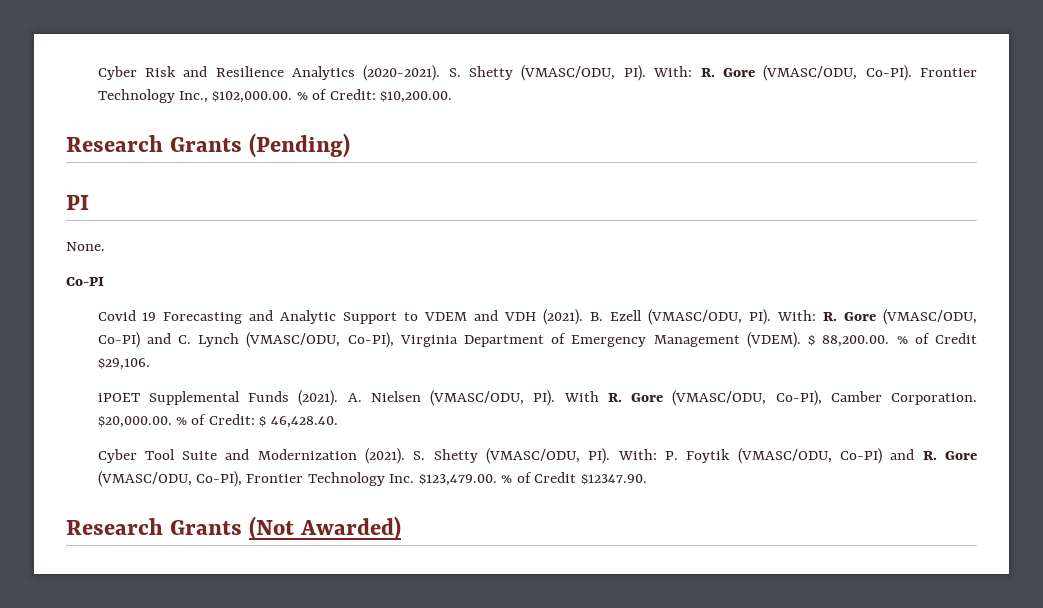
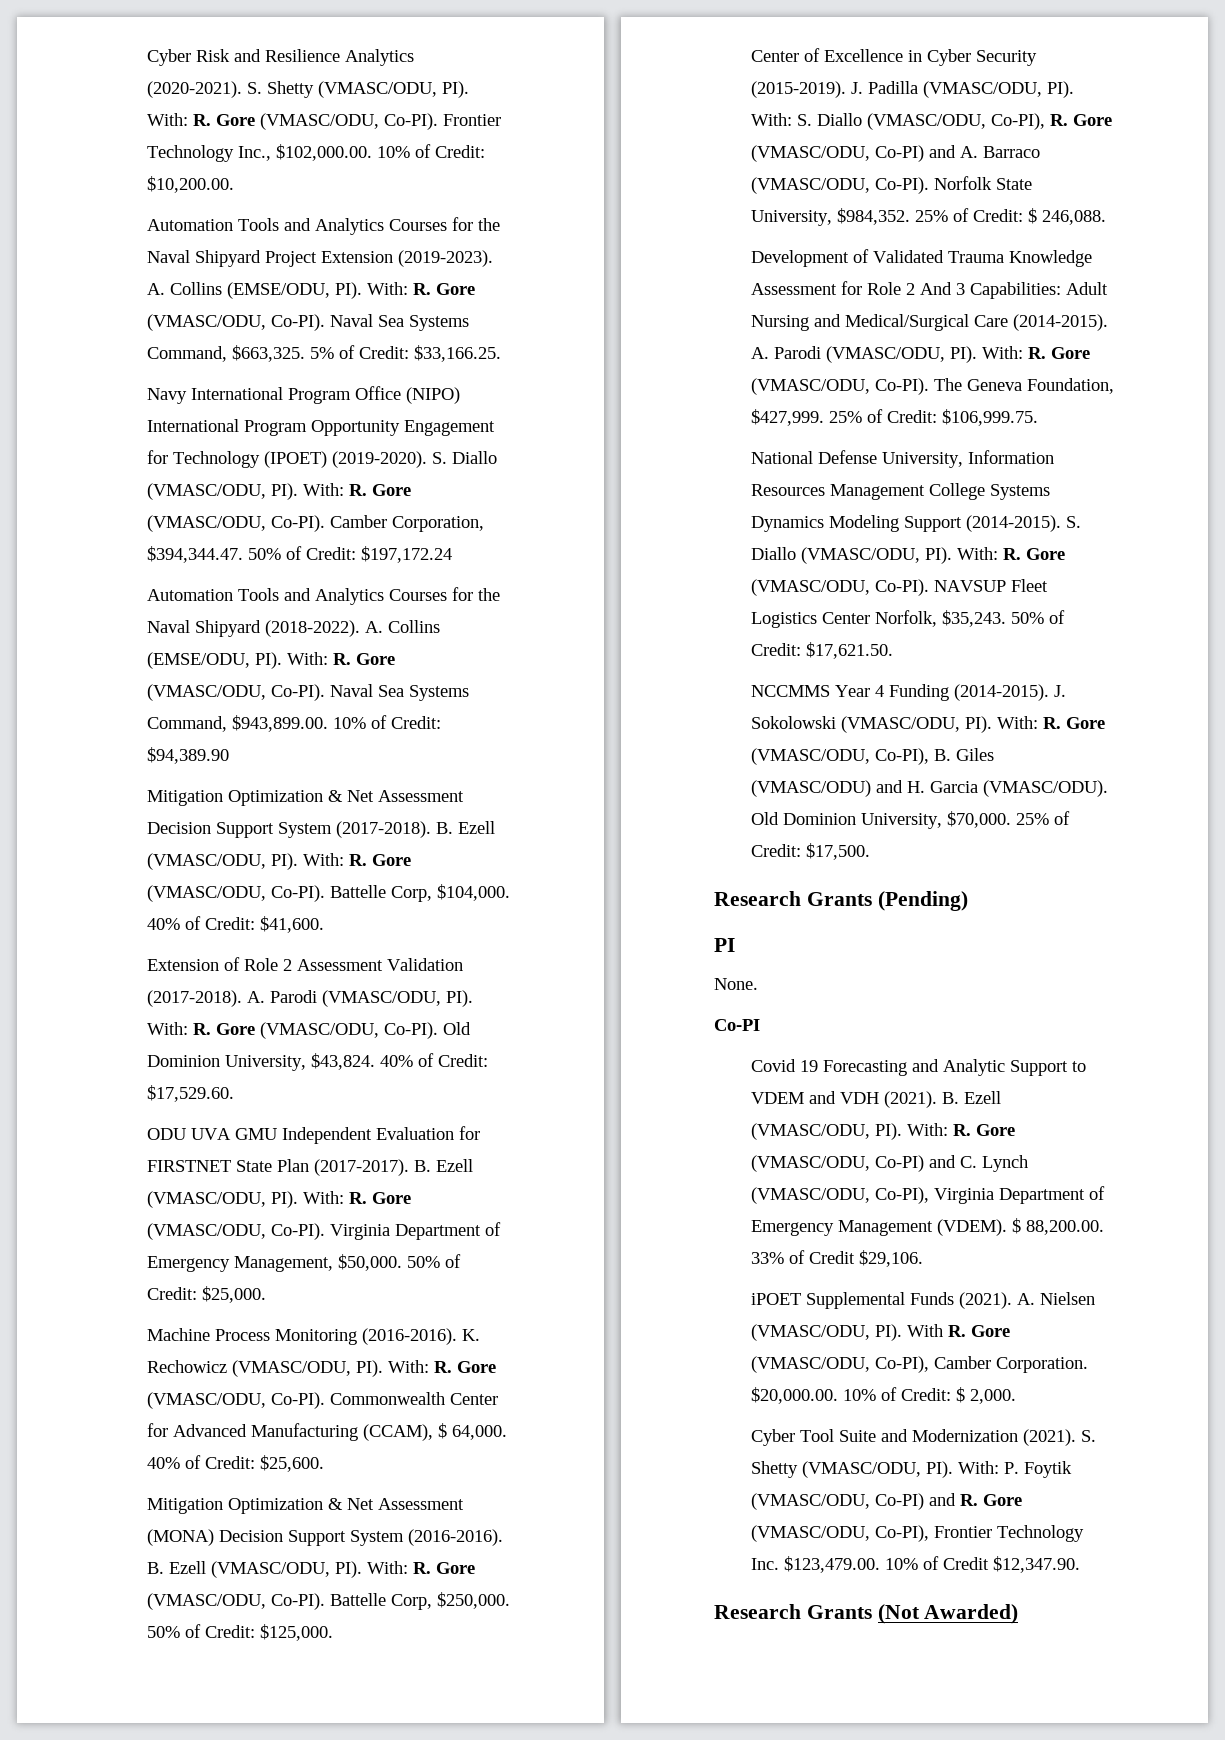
- Frontier Technology Inc., $102,000.00. % of Credit: $10,200.00.
+ Frontier Technology Inc., $102,000.00. 10% of Credit: $10,200.00.
+ Automation Tools and Analytics Courses for the Naval Shipyard Project Extension (2019-2023). A. Collins (EMSE/ODU, PI). With: R. Gore (VMASC/ODU, Co-PI). Naval Sea Systems Command, $663,325. 5% of Credit: $33,166.25.
+ Navy International Program Office (NIPO) International Program Opportunity Engagement for Technology (IPOET) (2019-2020). S. Diallo (VMASC/ODU, PI). With: R. Gore (VMASC/ODU, Co-PI). Camber Corporation, $394,344.47. 50% of Credit: $197,172.24
+ Automation Tools and Analytics Courses for the Naval Shipyard (2018-2022). A. Collins (EMSE/ODU, PI). With: R. Gore (VMASC/ODU, Co-PI). Naval Sea Systems Command, $943,899.00. 10% of Credit: $94,389.90
+ Mitigation Optimization & Net Assessment Decision Support System (2017-2018). B. Ezell (VMASC/ODU, PI). With: R. Gore (VMASC/ODU, Co-PI). Battelle Corp, $104,000. 40% of Credit: $41,600.
+ Extension of Role 2 Assessment Validation (2017-2018). A. Parodi (VMASC/ODU, PI). With: R. Gore (VMASC/ODU, Co-PI). Old Dominion University, $43,824. 40% of Credit: $17,529.60.
+ ODU UVA GMU Independent Evaluation for FIRSTNET State Plan (2017-2017). B. Ezell (VMASC/ODU, PI). With: R. Gore (VMASC/ODU, Co-PI). Virginia Department of Emergency Management, $50,000. 50% of Credit: $25,000.
+ Machine Process Monitoring (2016-2016). K. Rechowicz (VMASC/ODU, PI). With: R. Gore (VMASC/ODU, Co-PI). Commonwealth Center for Advanced Manufacturing (CCAM), $ 64,000. 40% of Credit: $25,600.
+ Mitigation Optimization & Net Assessment (MONA) Decision Support System (2016-2016). B. Ezell (VMASC/ODU, PI). With: R. Gore (VMASC/ODU, Co-PI). Battelle Corp, $250,000. 50% of Credit: $125,000.
+ Center of Excellence in Cyber Security (2015-2019). J. Padilla (VMASC/ODU, PI). With: S. Diallo (VMASC/ODU, Co-PI), R. Gore (VMASC/ODU, Co-PI) and A. Barraco (VMASC/ODU, Co-PI). Norfolk State University, $984,352. 25% of Credit: $ 246,088.
+ Development of Validated Trauma Knowledge Assessment for Role 2 And 3 Capabilities: Adult Nursing and Medical/Surgical Care (2014-2015). A. Parodi (VMASC/ODU, PI). With: R. Gore (VMASC/ODU, Co-PI). The Geneva Foundation, $427,999. 25% of Credit: $106,999.75.
+ National Defense University, Information Resources Management College Systems Dynamics Modeling Support (2014-2015). S. Diallo (VMASC/ODU, PI). With: R. Gore (VMASC/ODU, Co-PI). NAVSUP Fleet Logistics Center Norfolk, $35,243. 50% of Credit: $17,621.50.
+ NCCMMS Year 4 Funding (2014-2015). J. Sokolowski (VMASC/ODU, PI). With: R. Gore (VMASC/ODU, Co-PI), B. Giles (VMASC/ODU) and H. Garcia (VMASC/ODU). Old Dominion University, $70,000. 25% of Credit: $17,500.
- $ 88,200.00. % of Credit $29,106.
+ $ 88,200.00. 33% of Credit $29,106.
- $20,000.00. % of Credit: $ 46,428.40.
+ $20,000.00. 10% of Credit: $ 2,000.
- S. Shetty (VMASC/ODU, PI). With: P. Foytik (VMASC/ODU, Co-PI) and R. Gore (VMASC/ODU, Co-PI), Frontier Technology Inc. $123,479.00. % of Credit $12347.90.
+ S. Shetty (VMASC/ODU, PI). With: P. Foytik (VMASC/ODU, Co-PI) and R. Gore (VMASC/ODU, Co-PI), Frontier Technology Inc. $123,479.00. 10% of Credit $12,347.90.

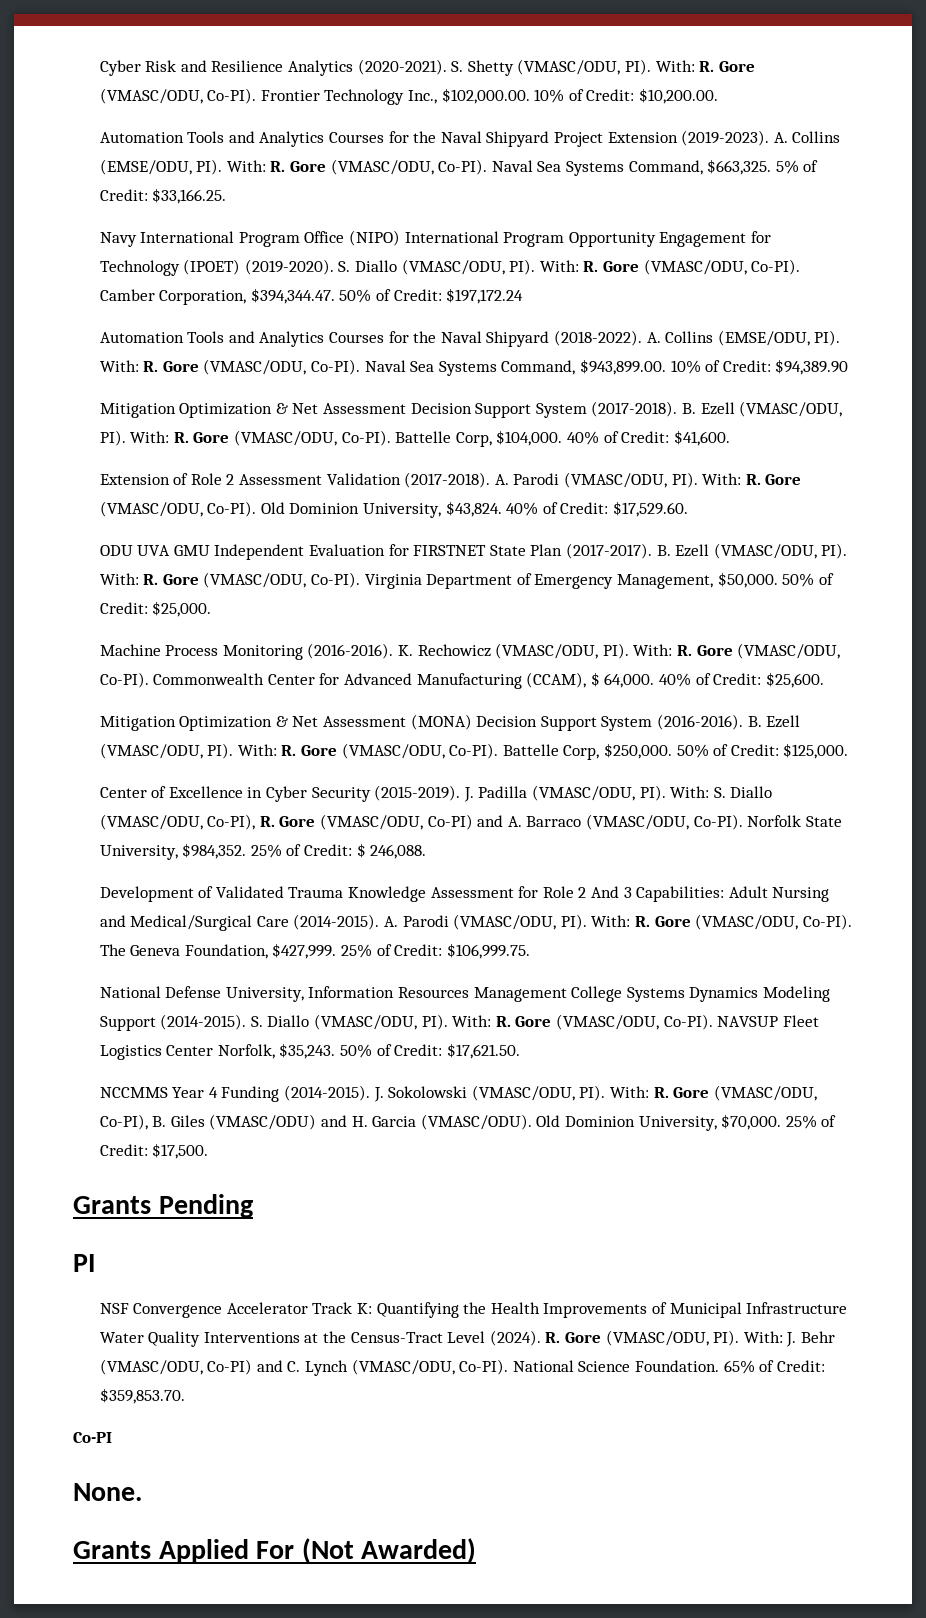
- Research Grants (Pending)
+ Grants Pending
  PI
+ NSF Convergence Accelerator Track K: Quantifying the Health Improvements of Municipal Infrastructure Water Quality Interventions at the Census-Tract Level (2024). R. Gore (VMASC/ODU, PI). With: J. Behr (VMASC/ODU, Co-PI) and C. Lynch (VMASC/ODU, Co-PI). National Science Foundation. 65% of Credit: $359,853.70.
+ Co-PI
  None.
- Co-PI
- Covid 19 Forecasting and Analytic Support to VDEM and VDH (2021). B. Ezell (VMASC/ODU, PI). With: R. Gore (VMASC/ODU, Co-PI) and C. Lynch (VMASC/ODU, Co-PI), Virginia Department of Emergency Management (VDEM). $ 88,200.00. 33% of Credit $29,106.
- iPOET Supplemental Funds (2021). A. Nielsen (VMASC/ODU, PI). With R. Gore (VMASC/ODU, Co-PI), Camber Corporation. $20,000.00. 10% of Credit: $ 2,000.
- Cyber Tool Suite and Modernization (2021). S. Shetty (VMASC/ODU, PI). With: P. Foytik (VMASC/ODU, Co-PI) and R. Gore (VMASC/ODU, Co-PI), Frontier Technology Inc. $123,479.00. 10% of Credit $12,347.90.
- Research Grants (Not Awarded)
+ Grants Applied For (Not Awarded)

